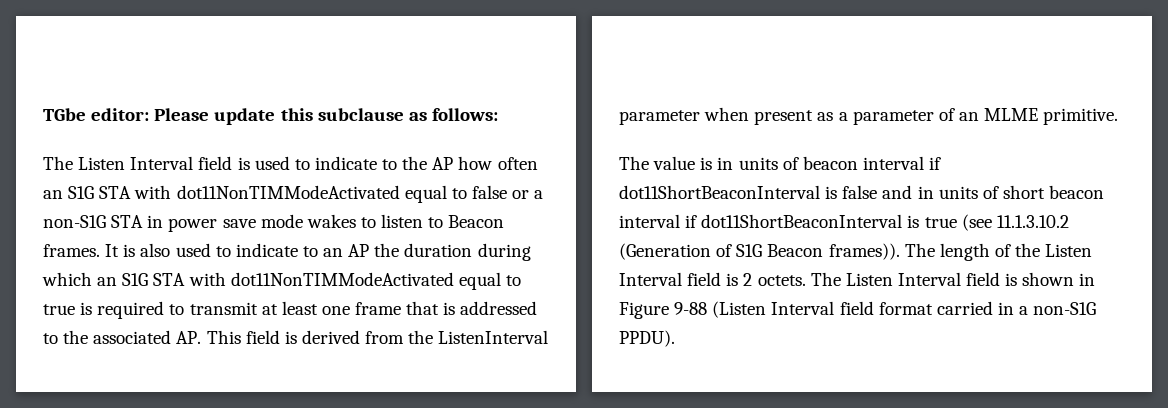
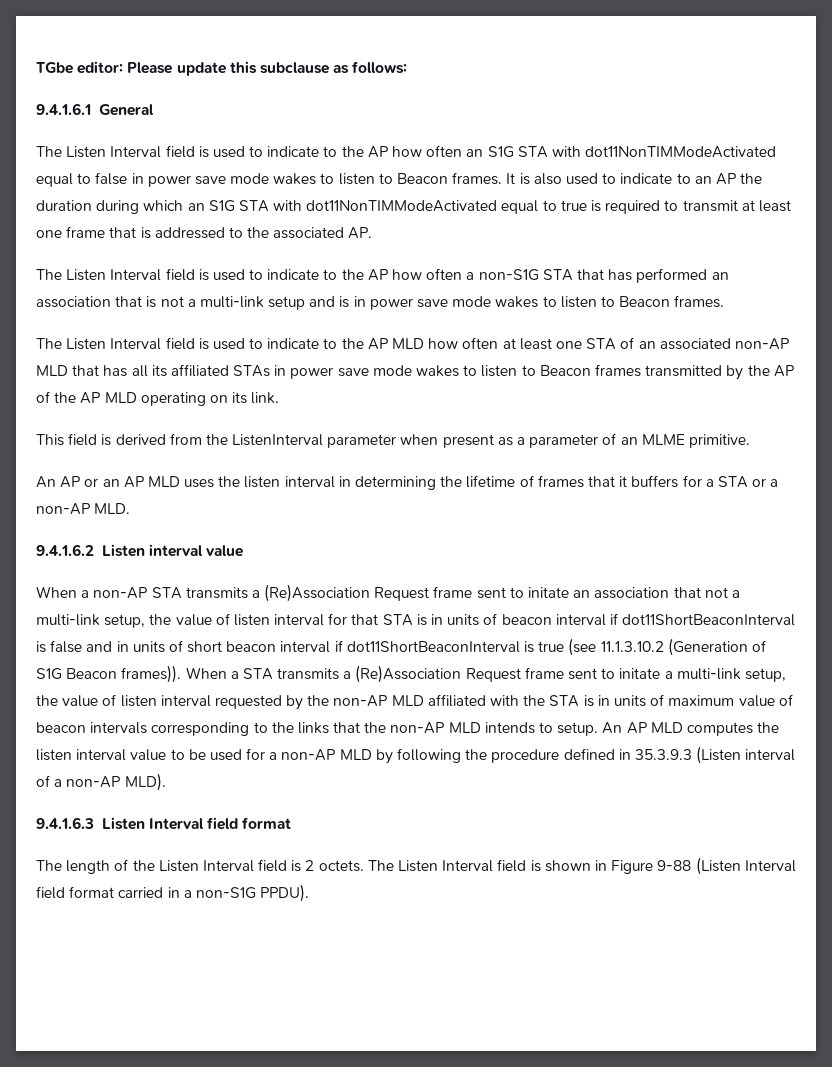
+ 9.4.1.6.1 General
- The Listen Interval field is used to indicate to the AP how often an S1G STA with dot11NonTIMModeActivated equal to false or a non-S1G STA in power save mode wakes to listen to Beacon frames.
+ The Listen Interval field is used to indicate to the AP how often an S1G STA with dot11NonTIMModeActivated equal to false in power save mode wakes to listen to Beacon frames.
- It is also used to indicate to an AP the duration during which an S1G STA with dot11NonTIMModeActivated equal to true is required to transmit at least one frame that is addressed to the associated AP. This field is derived from the ListenInterval parameter when present as a parameter of an MLME primitive.
+ It is also used to indicate to an AP the duration during which an S1G STA with dot11NonTIMModeActivated equal to true is required to transmit at least one frame that is addressed to the associated AP.
+ The Listen Interval field is used to indicate to the AP how often a non-S1G STA that has performed an association that is not a multi-link setup and is in power save mode wakes to listen to Beacon frames.
+ The Listen Interval field is used to indicate to the AP MLD how often at least one STA of an associated non-AP MLD that has all its affiliated STAs in power save mode wakes to listen to Beacon frames transmitted by the AP of the AP MLD operating on its link.
+ This field is derived from the ListenInterval parameter when present as a parameter of an MLME primitive.
- The value is in units of beacon interval if dot11ShortBeaconInterval is false and in units of short beacon interval if dot11ShortBeaconInterval is true (see 11.1.3.10.2 (Generation of S1G Beacon frames)). The length of the Listen Interval field is 2 octets.
+ An AP or an AP MLD uses the listen interval in determining the lifetime of frames that it buffers for a STA or a non-AP MLD.
+ 9.4.1.6.2 Listen interval value
+ When a non-AP STA transmits a (Re)Association Request frame sent to initate an association that not a multi-link setup, the value of listen interval for that STA is in units of beacon interval if dot11ShortBeaconInterval is false and in units of short beacon interval if dot11ShortBeaconInterval is true (see 11.1.3.10.2 (Generation of S1G Beacon frames)). When a STA transmits a (Re)Association Request frame sent to initate a multi-link setup, the value of listen interval requested by the non-AP MLD affiliated with the STA is in units of maximum value of beacon intervals corresponding to the links that the non-AP MLD intends to setup. An AP MLD computes the listen interval value to be used for a non-AP MLD by following the procedure defined in 35.3.9.3 (Listen interval of a non-AP MLD).
+ 9.4.1.6.3 Listen Interval field format
+ The length of the Listen Interval field is 2 octets.

